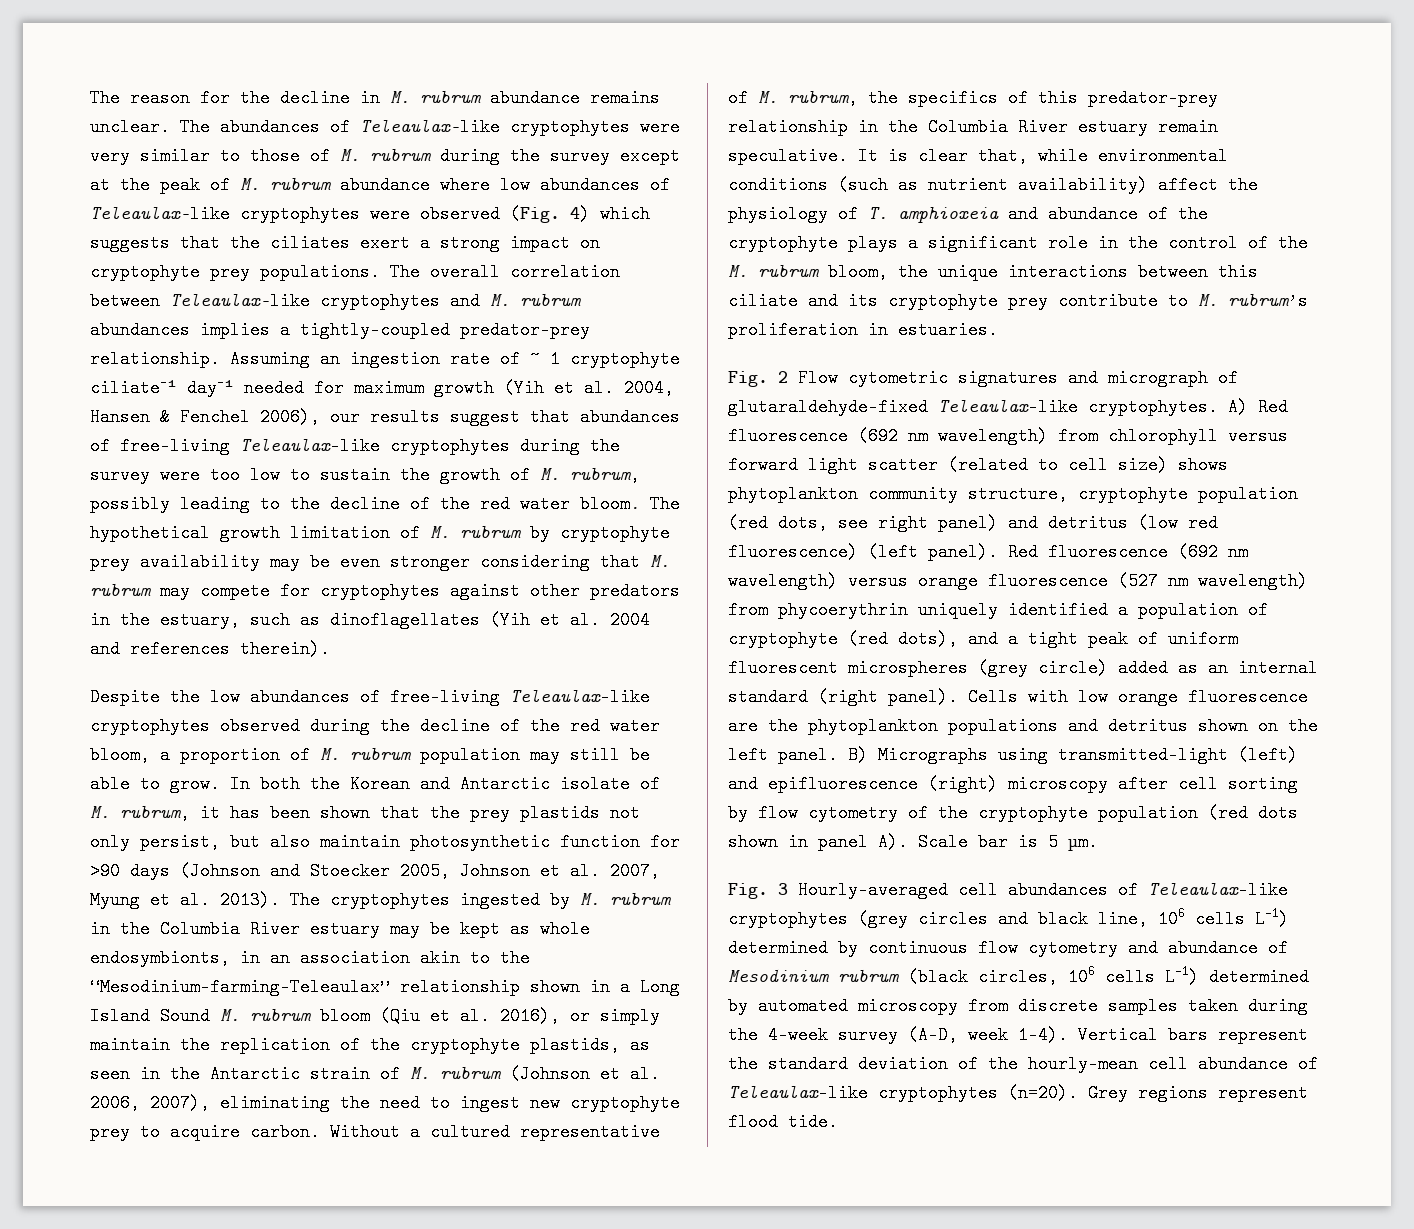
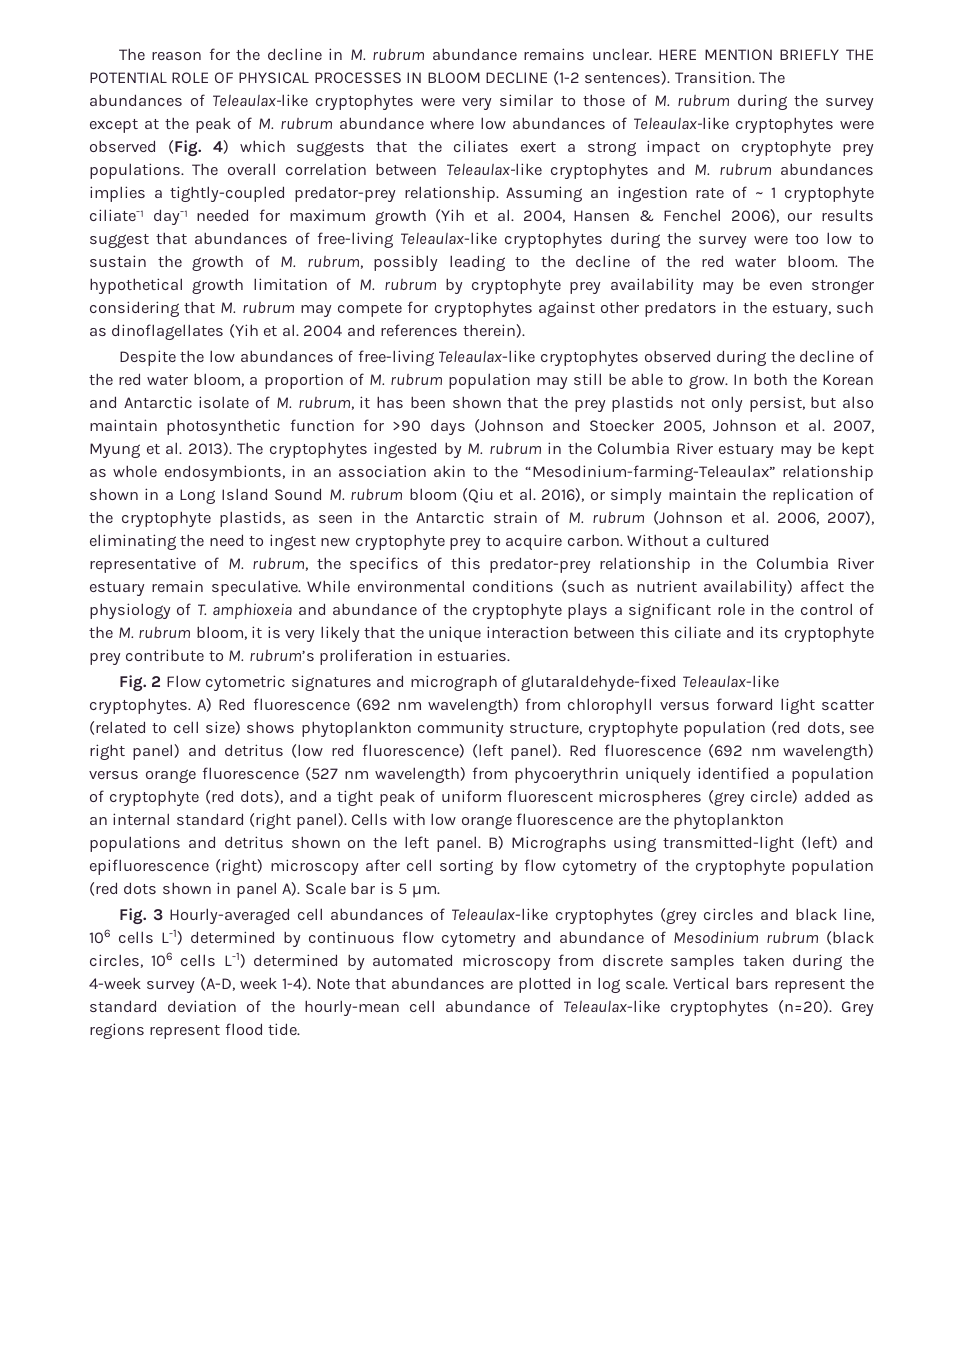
+ HERE MENTION BRIEFLY THE POTENTIAL ROLE OF PHYSICAL PROCESSES IN BLOOM DECLINE (1-2 sentences). Transition.
- It is clear that, while environmental conditions (such as nutrient availability) affect the physiology of T. amphioxeia and abundance of the cryptophyte plays a significant role in the control of the M. rubrum bloom, the unique interactions between this ciliate and its cryptophyte prey contribute to M. rubrum’s proliferation in estuaries.
+ While environmental conditions (such as nutrient availability) affect the physiology of T. amphioxeia and abundance of the cryptophyte plays a significant role in the control of the M. rubrum bloom, it is very likely that the unique interaction between this ciliate and its cryptophyte prey contribute to M. rubrum’s proliferation in estuaries.
+ Note that abundances are plotted in log scale.

